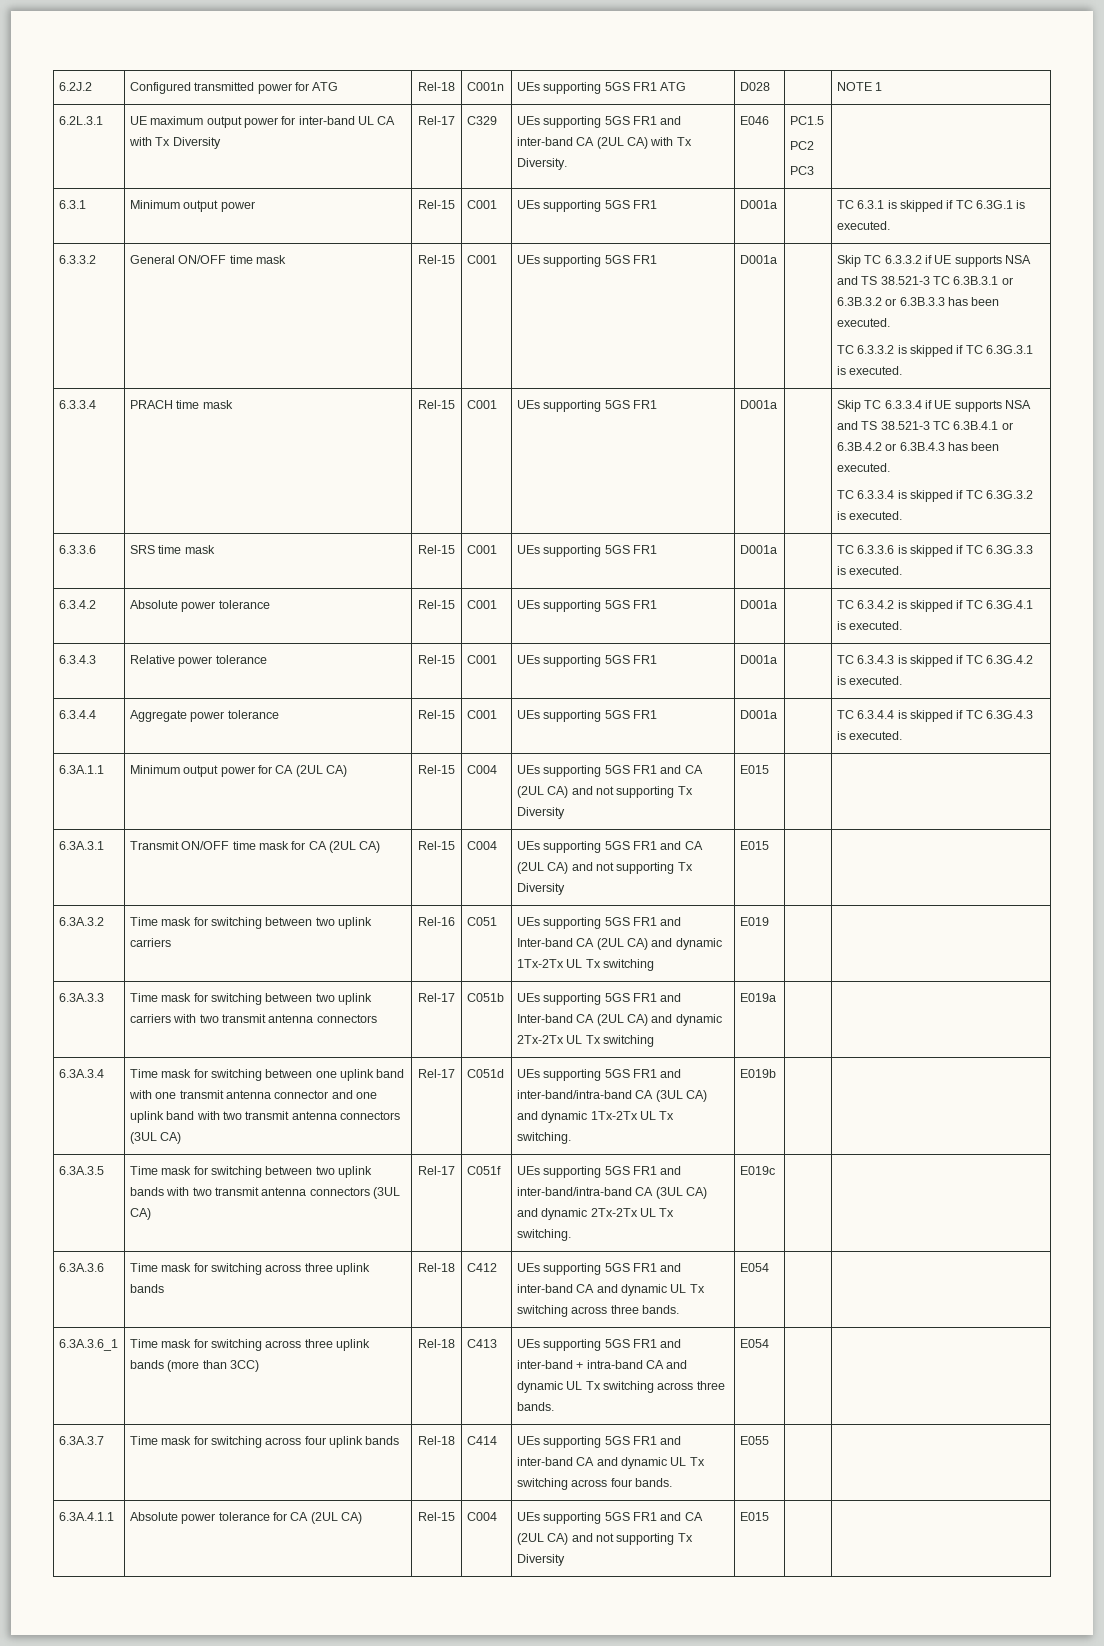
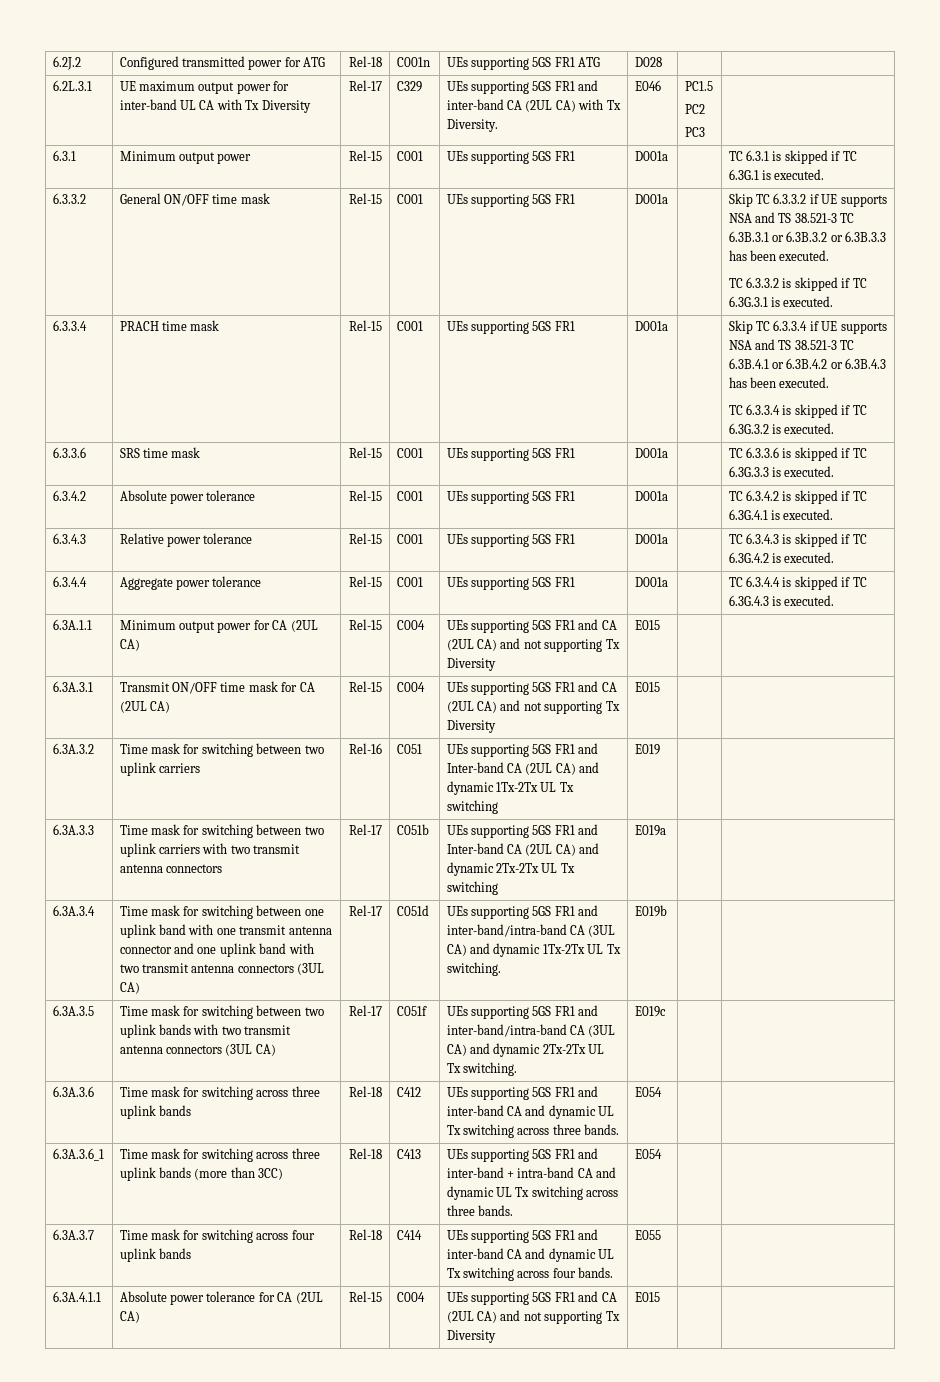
- 6.2J.2 | Configured transmitted power for ATG | Rel-18 | C001n | UEs supporting 5GS FR1 ATG | D028 | | NOTE 1
+ 6.2J.2 | Configured transmitted power for ATG | Rel-18 | C001n | UEs supporting 5GS FR1 ATG | D028 | |

